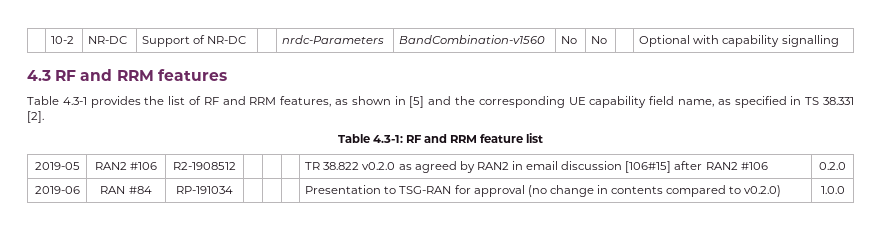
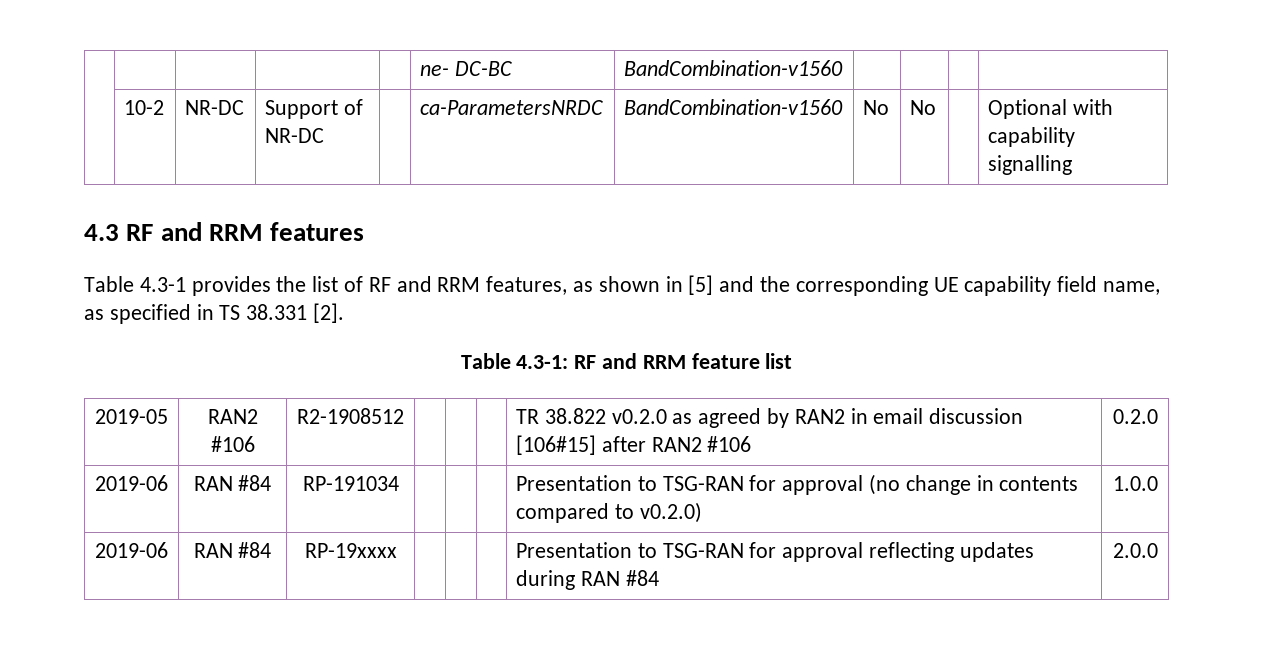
- | 10-2 | NR-DC | Support of NR-DC | | nrdc-Parameters | BandCombination-v1560 | No | No | | Optional with capability signalling
+ | | | | | ne- DC-BC | BandCombination-v1560 | | | |
+ | 10-2 | NR-DC | Support of NR-DC | | ca-ParametersNRDC | BandCombination-v1560 | No | No | | Optional with capability signalling
+ 2019-06 | RAN #84 | RP-19xxxx | | | | Presentation to TSG-RAN for approval reflecting updates during RAN #84 | 2.0.0

